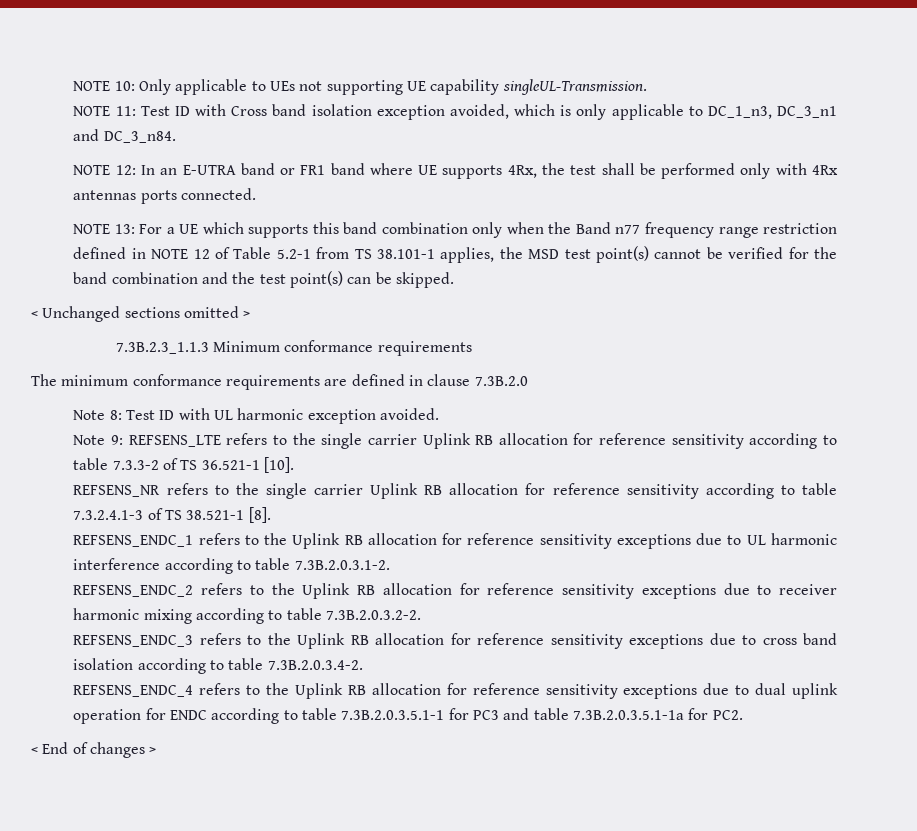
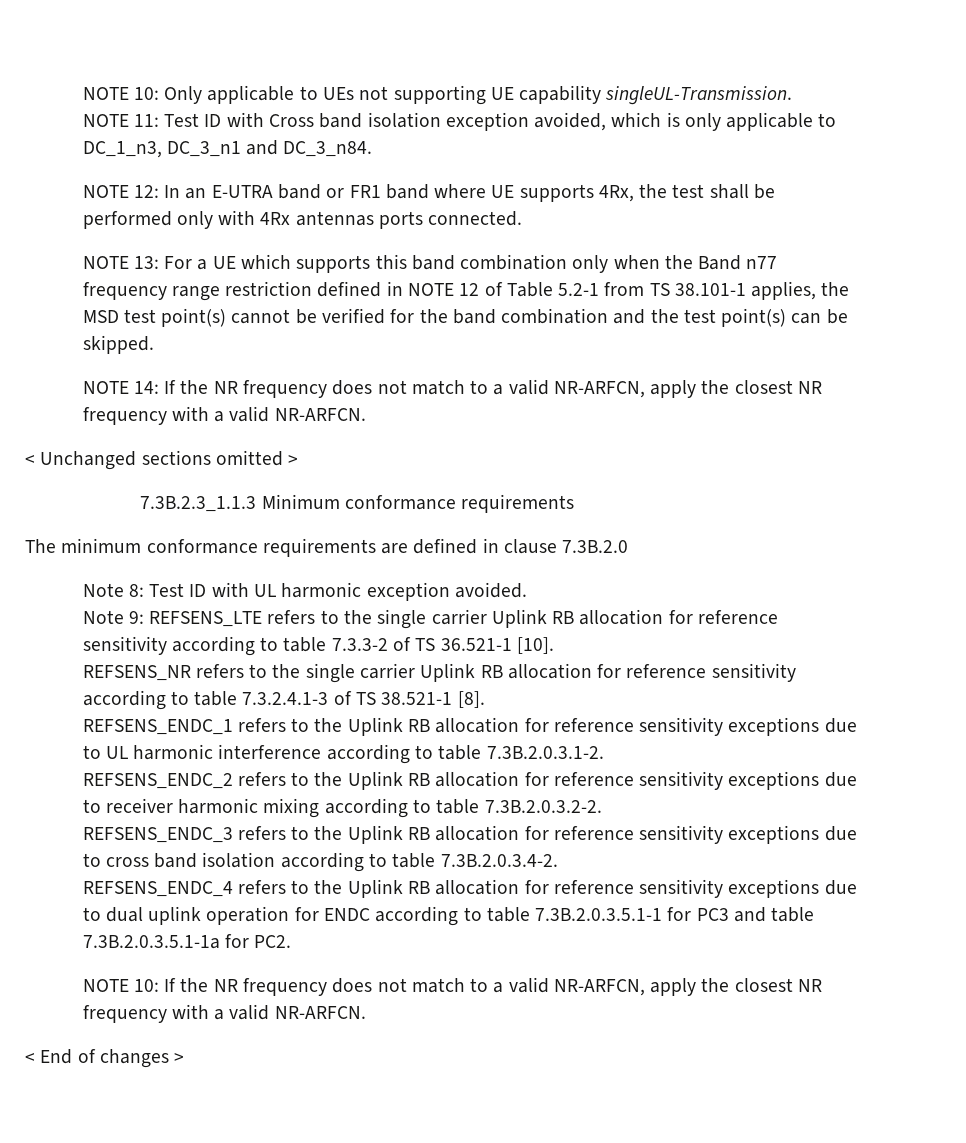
+ NOTE 14: If the NR frequency does not match to a valid NR-ARFCN, apply the closest NR frequency with a valid NR-ARFCN.
+ NOTE 10: If the NR frequency does not match to a valid NR-ARFCN, apply the closest NR frequency with a valid NR-ARFCN.

